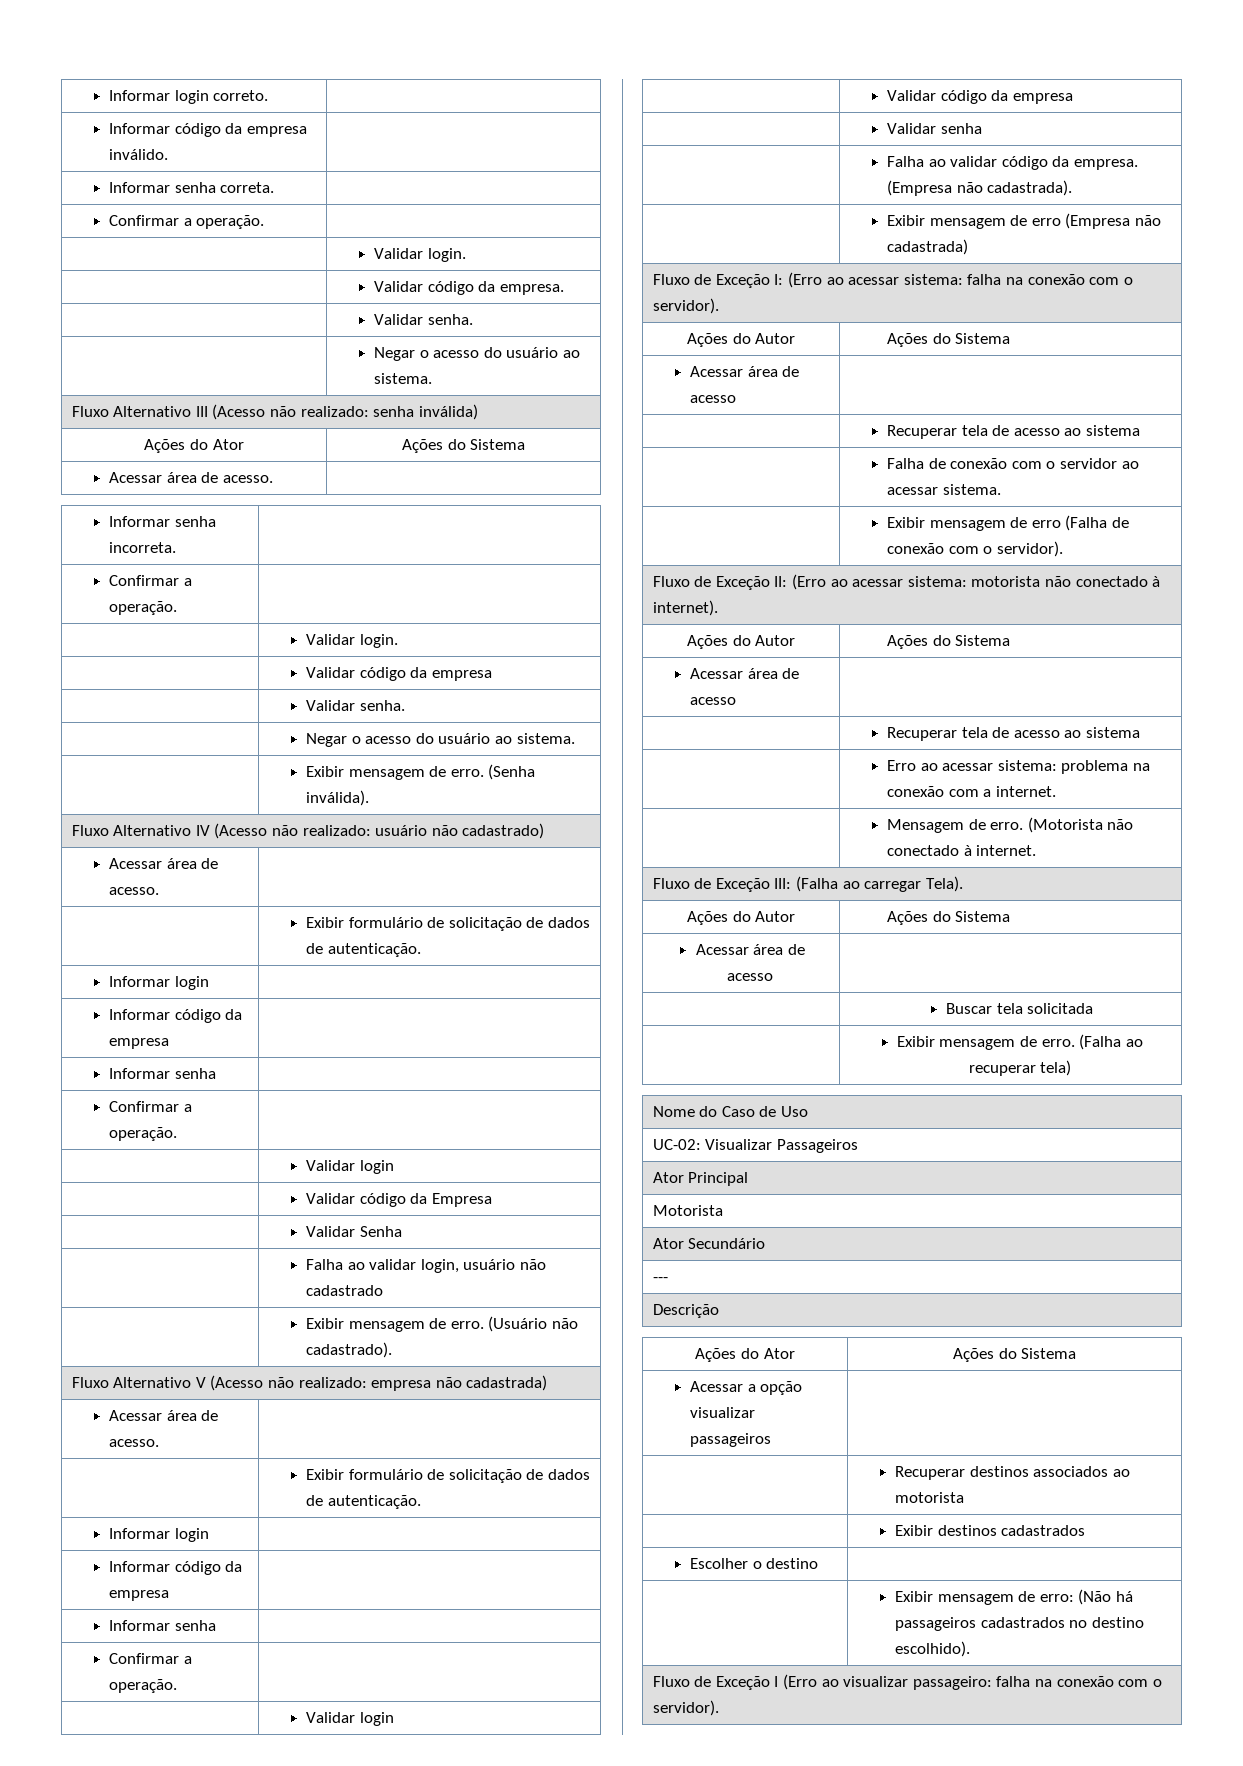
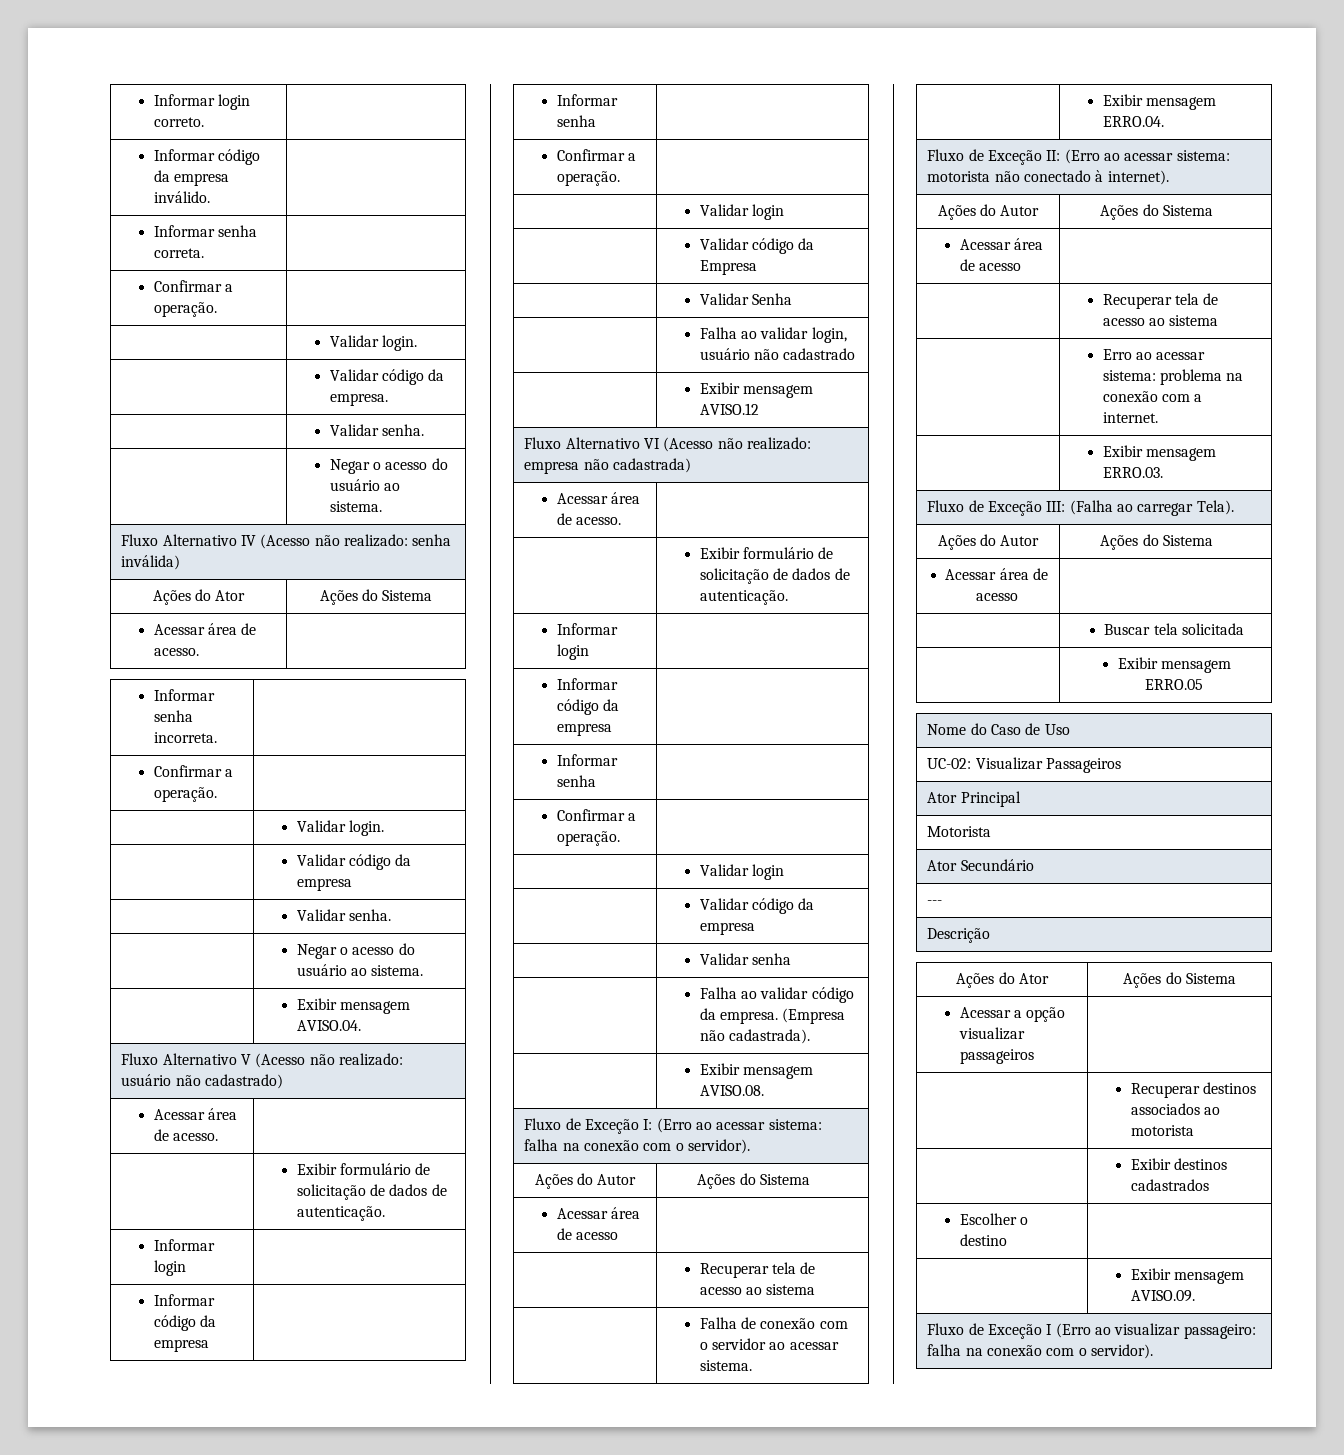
- Fluxo Alternativo III (Acesso não realizado: senha inválida)
+ Fluxo Alternativo IV (Acesso não realizado: senha inválida)
- | Exibir mensagem de erro. (Senha inválida).
- Fluxo Alternativo IV (Acesso não realizado: usuário não cadastrado)
+ | Exibir mensagem AVISO.04.
+ Fluxo Alternativo V (Acesso não realizado: usuário não cadastrado)
- | Exibir mensagem de erro. (Usuário não cadastrado).
- Fluxo Alternativo V (Acesso não realizado: empresa não cadastrada)
+ | Exibir mensagem AVISO.12
+ Fluxo Alternativo VI (Acesso não realizado: empresa não cadastrada)
- | Exibir mensagem de erro (Empresa não cadastrada)
+ | Exibir mensagem AVISO.08.
- | Exibir mensagem de erro (Falha de conexão com o servidor).
+ | Exibir mensagem ERRO.04.
- | Mensagem de erro. (Motorista não conectado à internet.
+ | Exibir mensagem ERRO.03.
- | Exibir mensagem de erro. (Falha ao recuperar tela)
+ | Exibir mensagem ERRO.05
- | Exibir mensagem de erro: (Não há passageiros cadastrados no destino escolhido).
+ | Exibir mensagem AVISO.09.

